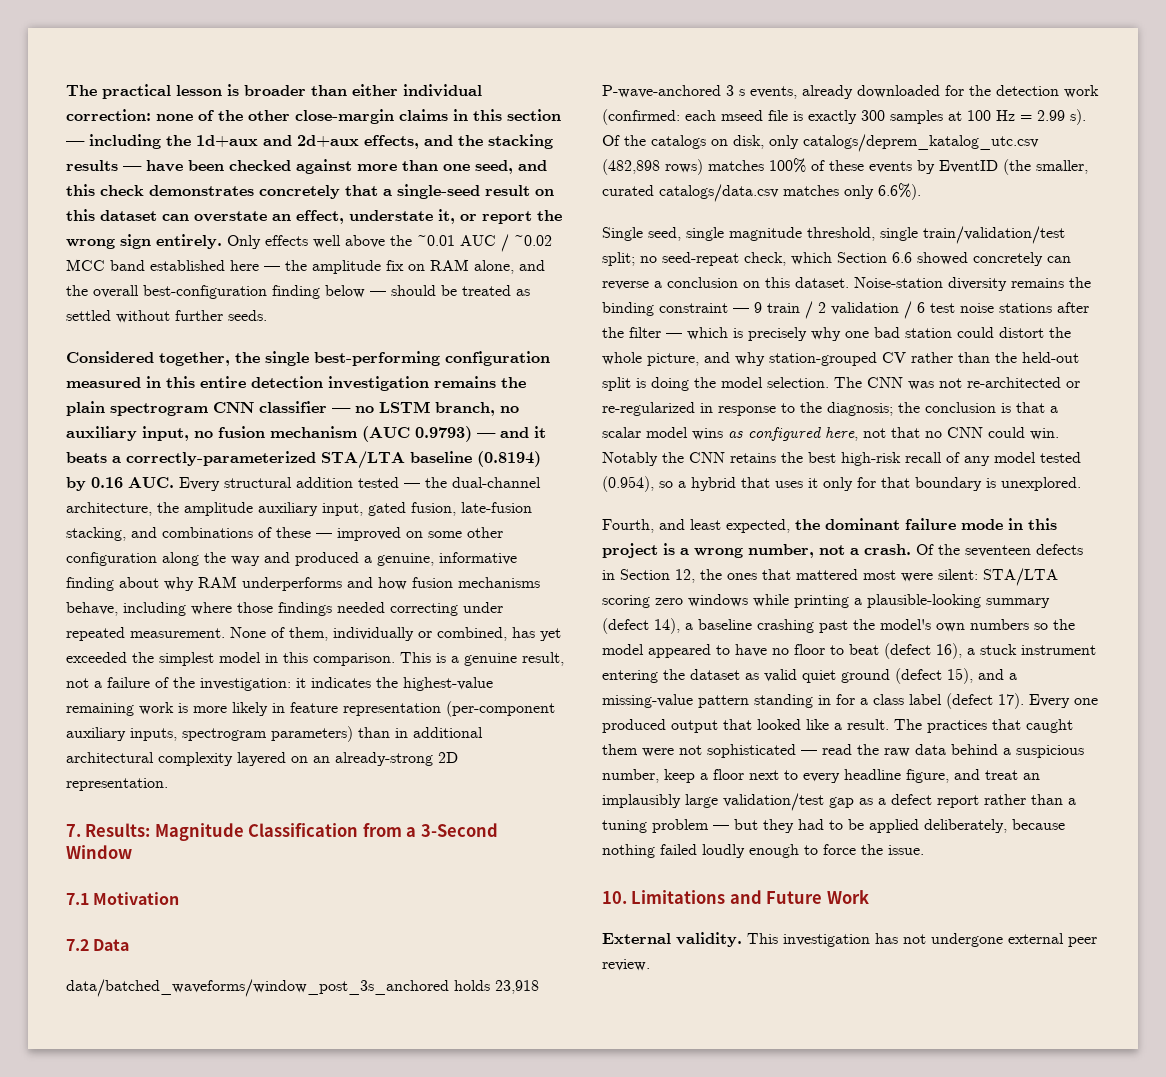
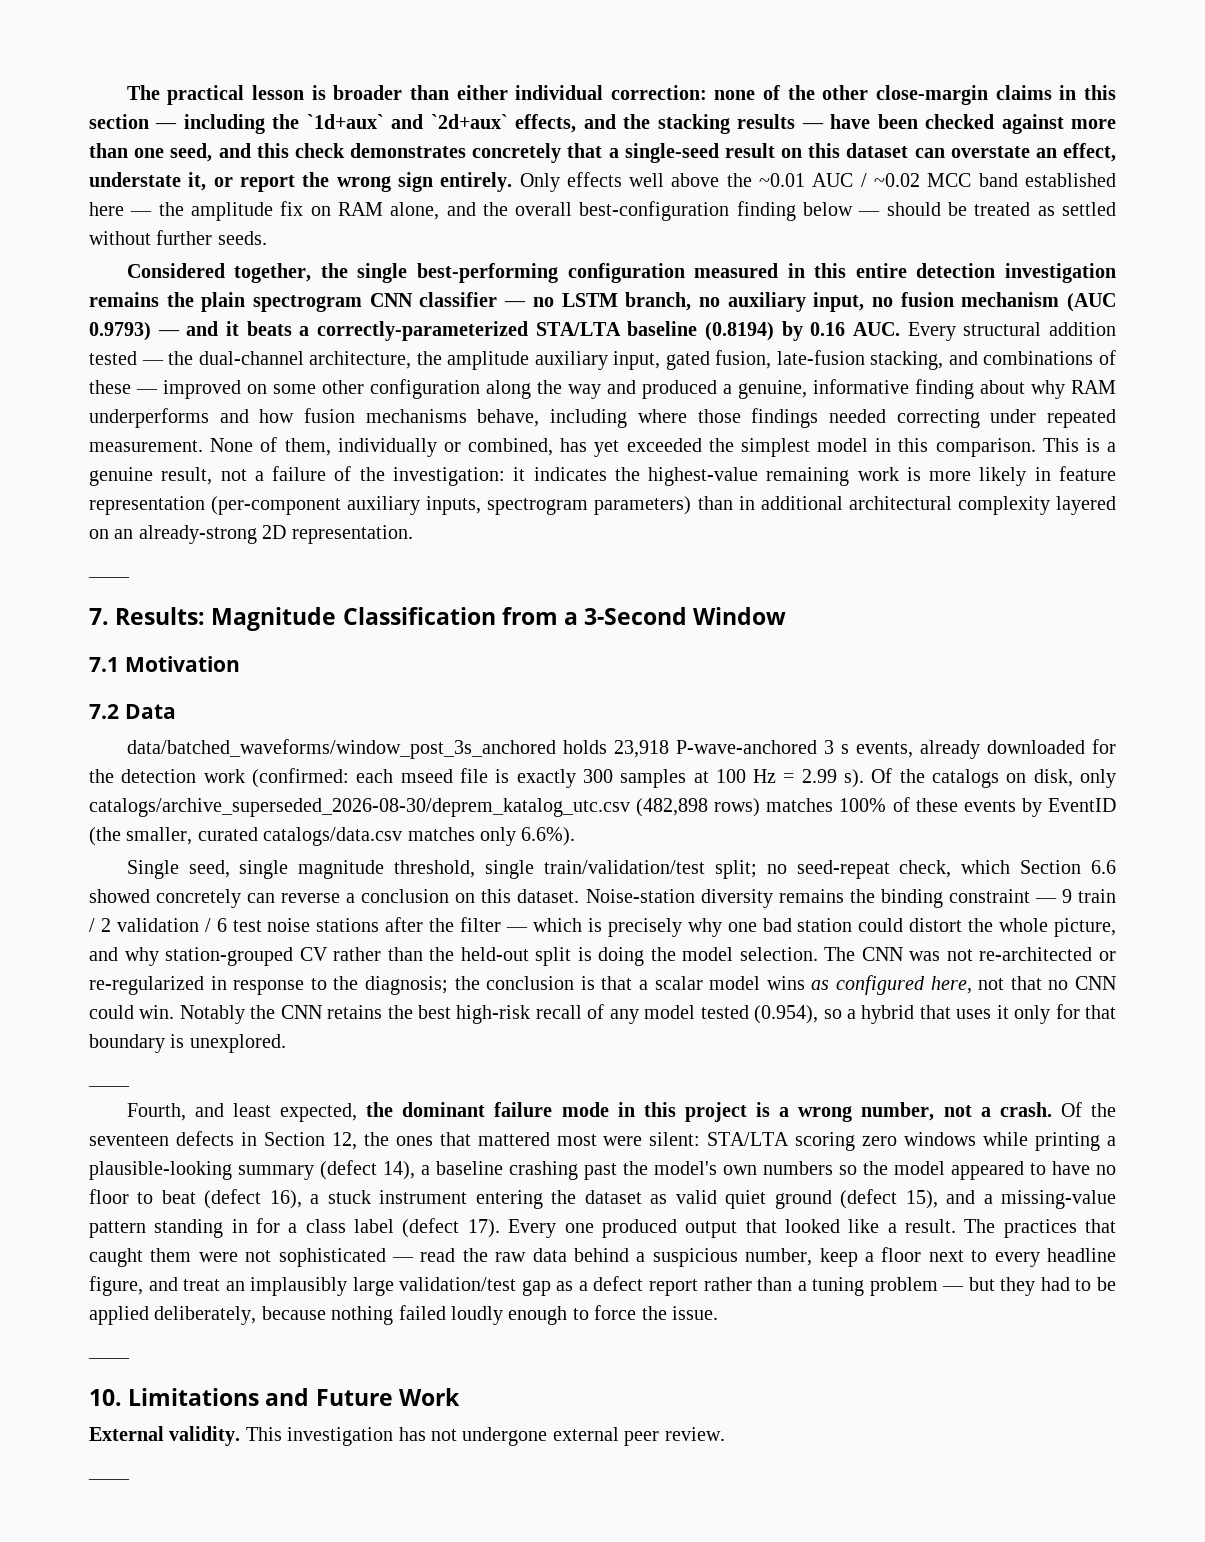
- The practical lesson is broader than either individual correction: none of the other close-margin claims in this section — including the 1d+aux and 2d+aux effects, and the stacking results — have been checked against more than one seed, and this check demonstrates concretely that a single-seed result on this dataset can overstate an effect, understate it, or report the wrong sign entirely.
+ The practical lesson is broader than either individual correction: none of the other close-margin claims in this section — including the `1d+aux` and `2d+aux` effects, and the stacking results — have been checked against more than one seed, and this check demonstrates concretely that a single-seed result on this dataset can overstate an effect, understate it, or report the wrong sign entirely.
  This is a genuine result, not a failure of the investigation: it indicates the highest-value remaining work is more likely in feature representation (per-component auxiliary inputs, spectrogram parameters) than in additional architectural complexity layered on an already-strong 2D representation.
+ ____
- Of the catalogs on disk, only catalogs/deprem_katalog_utc.csv (482,898 rows) matches 100% of these events by EventID (the smaller, curated catalogs/data.csv matches only 6.6%).
+ Of the catalogs on disk, only catalogs/archive_superseded_2026-08-30/deprem_katalog_utc.csv (482,898 rows) matches 100% of these events by EventID (the smaller, curated catalogs/data.csv matches only 6.6%).
  Notably the CNN retains the best high-risk recall of any model tested (0.954), so a hybrid that uses it only for that boundary is unexplored.
+ ____
  The practices that caught them were not sophisticated — read the raw data behind a suspicious number, keep a floor next to every headline figure, and treat an implausibly large validation/test gap as a defect report rather than a tuning problem — but they had to be applied deliberately, because nothing failed loudly enough to force the issue.
+ ____
  This investigation has not undergone external peer review.
+ ____

